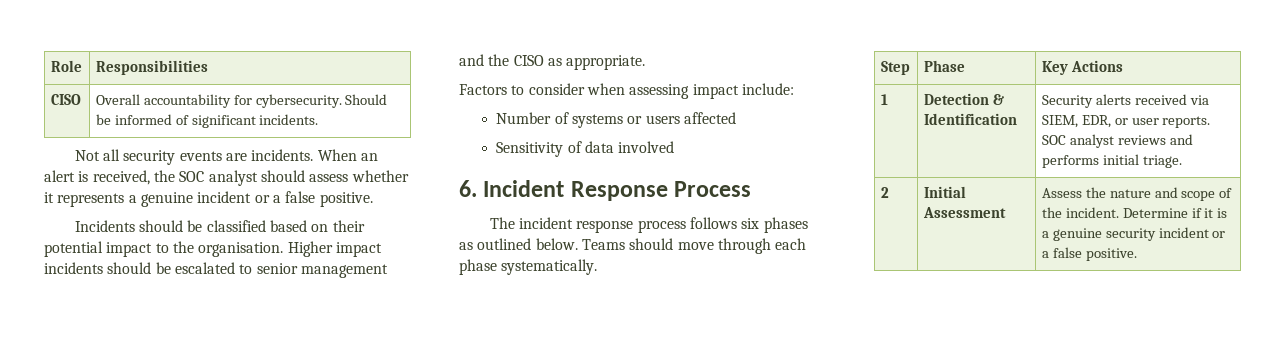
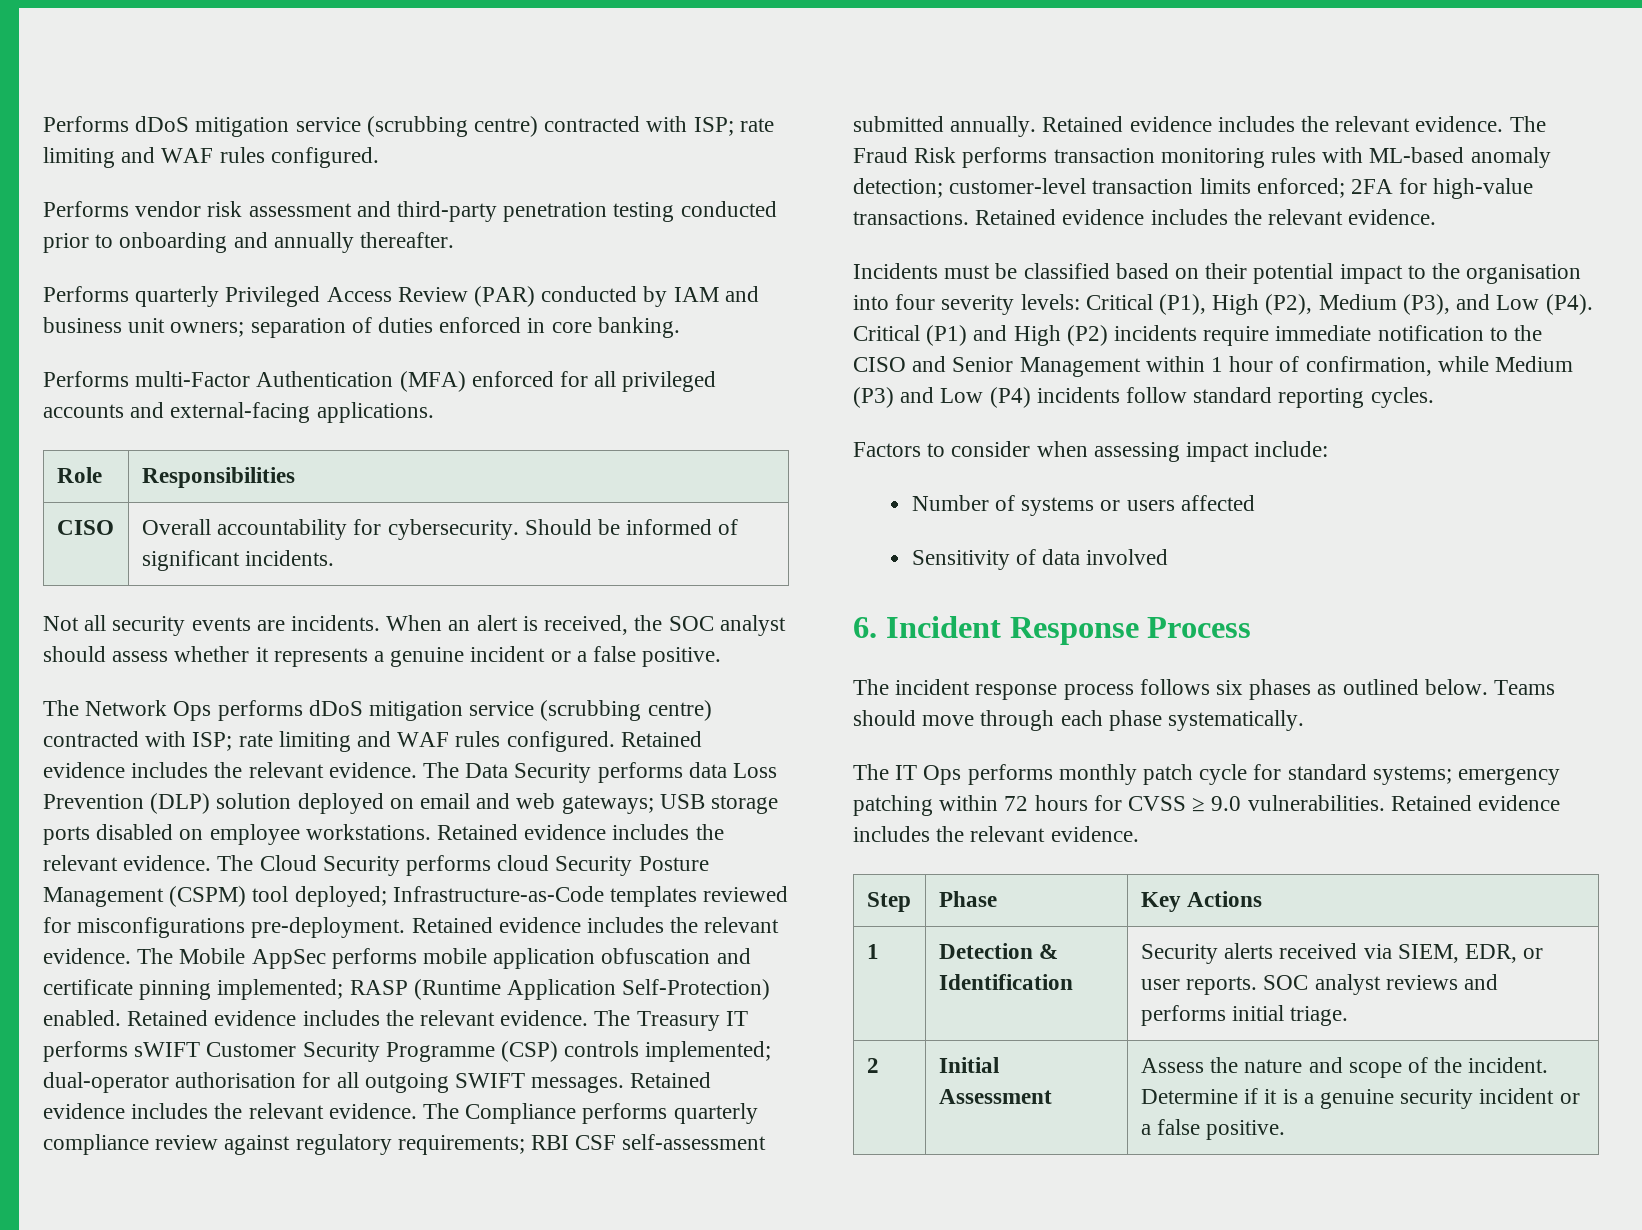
+ Performs dDoS mitigation service (scrubbing centre) contracted with ISP; rate limiting and WAF rules configured.
+ Performs vendor risk assessment and third-party penetration testing conducted prior to onboarding and annually thereafter.
+ Performs quarterly Privileged Access Review (PAR) conducted by IAM and business unit owners; separation of duties enforced in core banking.
+ Performs multi-Factor Authentication (MFA) enforced for all privileged accounts and external-facing applications.
+ The Network Ops performs dDoS mitigation service (scrubbing centre) contracted with ISP; rate limiting and WAF rules configured. Retained evidence includes the relevant evidence. The Data Security performs data Loss Prevention (DLP) solution deployed on email and web gateways; USB storage ports disabled on employee workstations. Retained evidence includes the relevant evidence. The Cloud Security performs cloud Security Posture Management (CSPM) tool deployed; Infrastructure-as-Code templates reviewed for misconfigurations pre-deployment. Retained evidence includes the relevant evidence. The Mobile AppSec performs mobile application obfuscation and certificate pinning implemented; RASP (Runtime Application Self-Protection) enabled. Retained evidence includes the relevant evidence. The Treasury IT performs sWIFT Customer Security Programme (CSP) controls implemented; dual-operator authorisation for all outgoing SWIFT messages. Retained evidence includes the relevant evidence. The Compliance performs quarterly compliance review against regulatory requirements; RBI CSF self-assessment submitted annually. Retained evidence includes the relevant evidence. The Fraud Risk performs transaction monitoring rules with ML-based anomaly detection; customer-level transaction limits enforced; 2FA for high-value transactions. Retained evidence includes the relevant evidence.
- Incidents should be classified based on their potential impact to the organisation. Higher impact incidents should be escalated to senior management and the CISO as appropriate.
+ Incidents must be classified based on their potential impact to the organisation into four severity levels: Critical (P1), High (P2), Medium (P3), and Low (P4). Critical (P1) and High (P2) incidents require immediate notification to the CISO and Senior Management within 1 hour of confirmation, while Medium (P3) and Low (P4) incidents follow standard reporting cycles.
+ The IT Ops performs monthly patch cycle for standard systems; emergency patching within 72 hours for CVSS ≥ 9.0 vulnerabilities. Retained evidence includes the relevant evidence.

